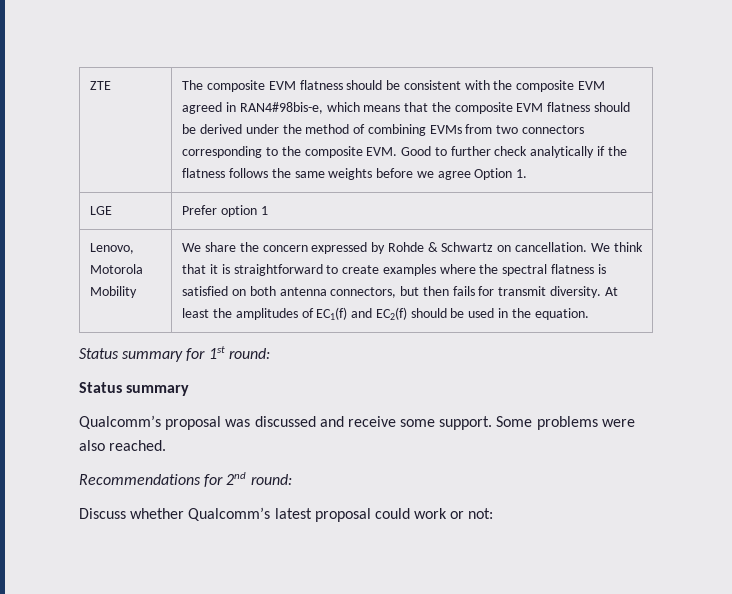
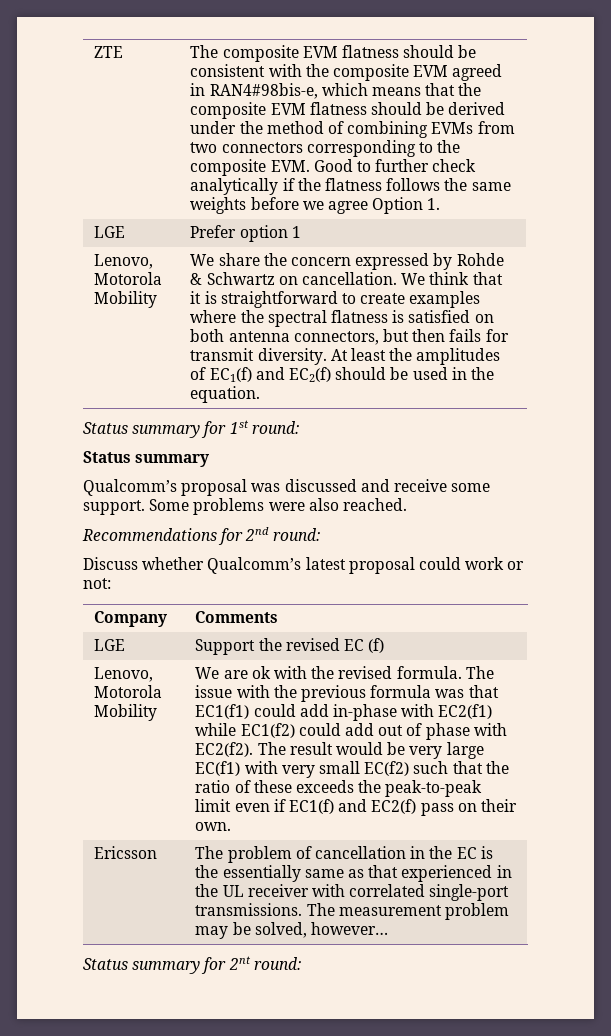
+ Company | Comments
+ LGE | Support the revised EC (f)
+ Lenovo, Motorola Mobility | We are ok with the revised formula. The issue with the previous formula was that EC1(f1) could add in-phase with EC2(f1) while EC1(f2) could add out of phase with EC2(f2). The result would be very large EC(f1) with very small EC(f2) such that the ratio of these exceeds the peak-to-peak limit even if EC1(f) and EC2(f) pass on their own.
+ Ericsson | The problem of cancellation in the EC is the essentially same as that experienced in the UL receiver with correlated single-port transmissions. The measurement problem may be solved, however…
+ Status summary for 2nt round:

